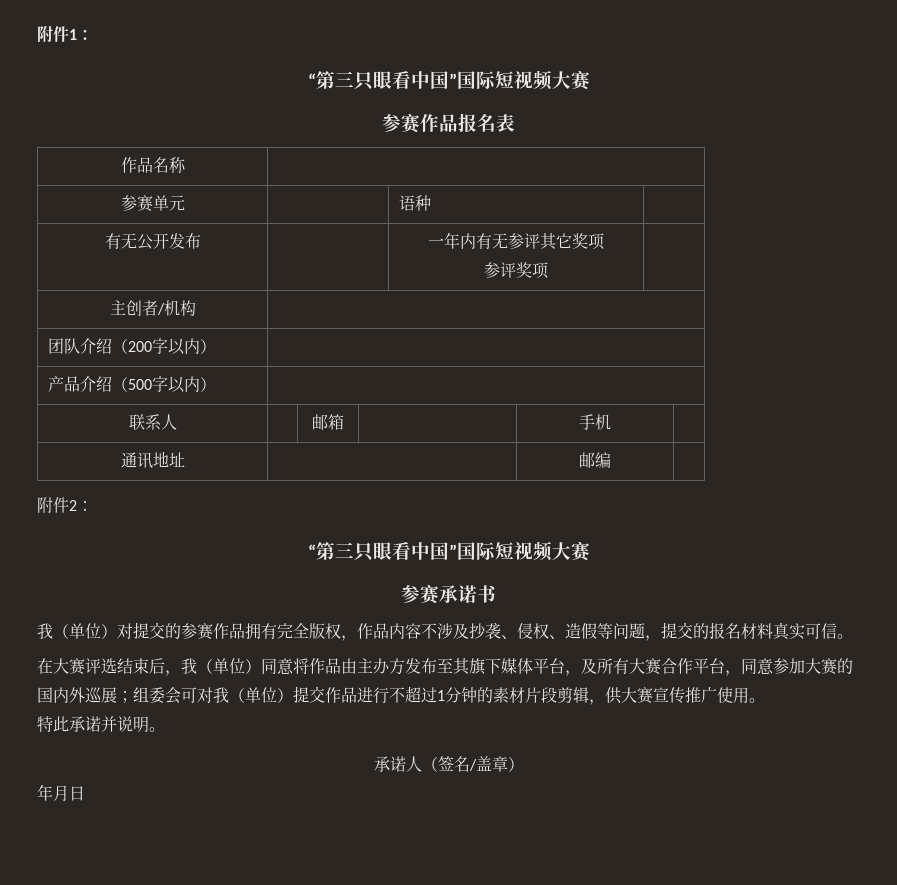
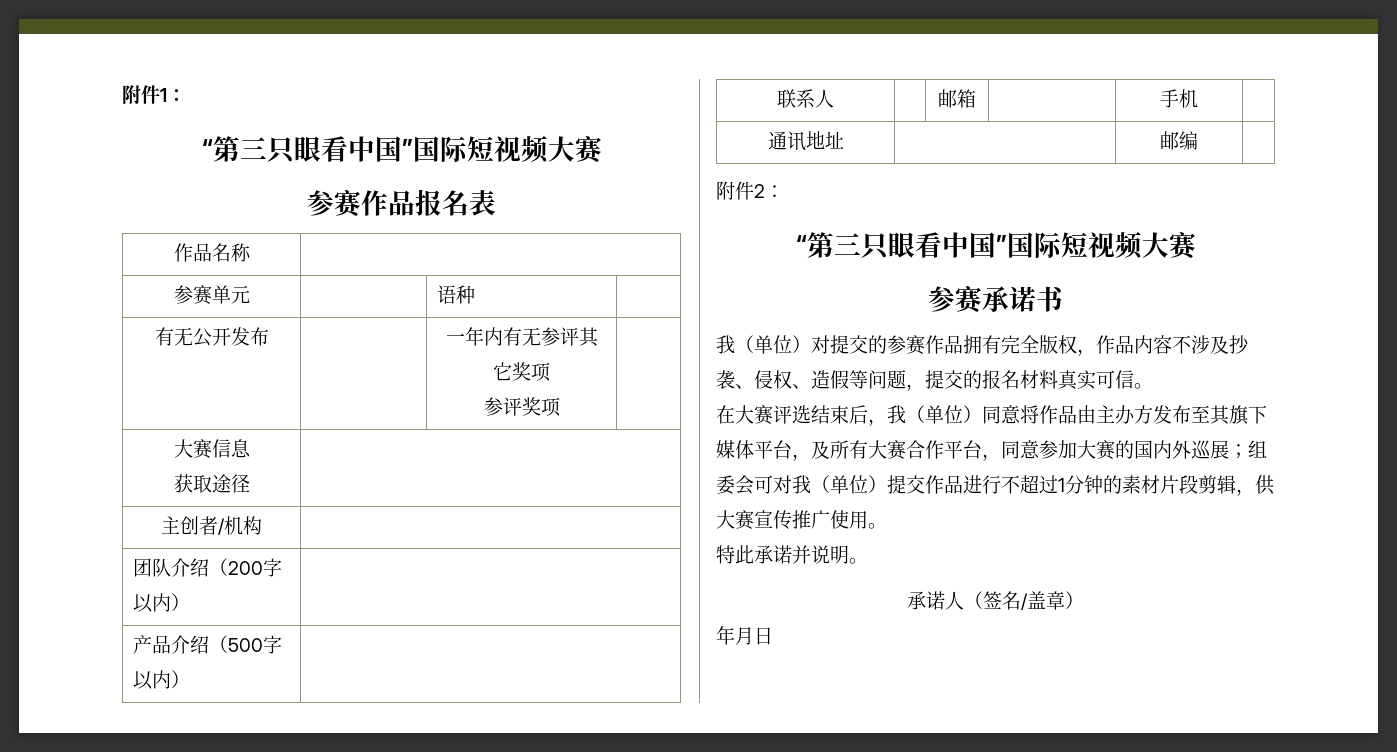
+ 大赛信息
+ 获取途径 |

